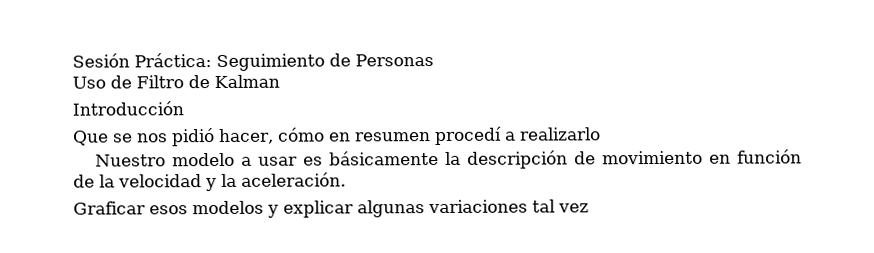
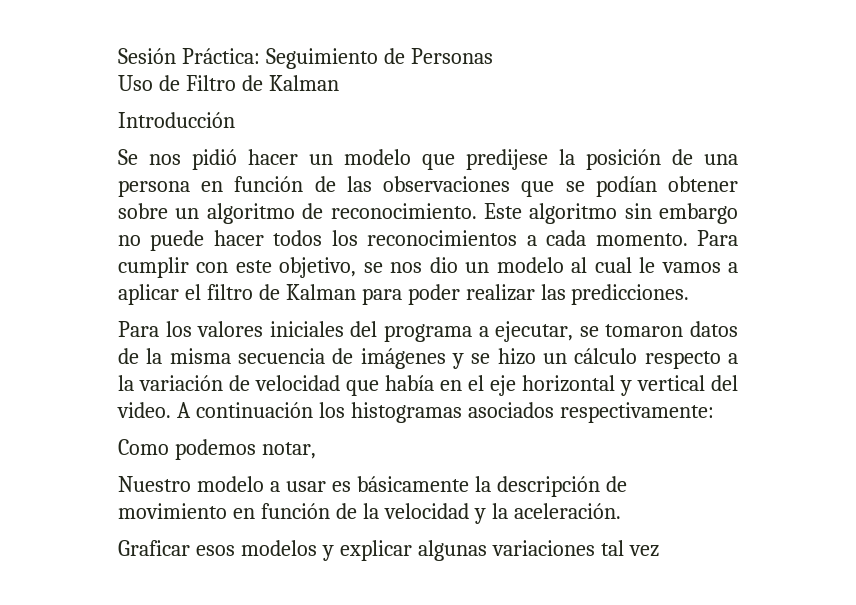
- Que se nos pidió hacer, cómo en resumen procedí a realizarlo
+ Se nos pidió hacer un modelo que predijese la posición de una persona en función de las observaciones que se podían obtener sobre un algoritmo de reconocimiento. Este algoritmo sin embargo no puede hacer todos los reconocimientos a cada momento. Para cumplir con este objetivo, se nos dio un modelo al cual le vamos a aplicar el filtro de Kalman para poder realizar las predicciones.
+ Para los valores iniciales del programa a ejecutar, se tomaron datos de la misma secuencia de imágenes y se hizo un cálculo respecto a la variación de velocidad que había en el eje horizontal y vertical del video. A continuación los histogramas asociados respectivamente:
+ Como podemos notar,

